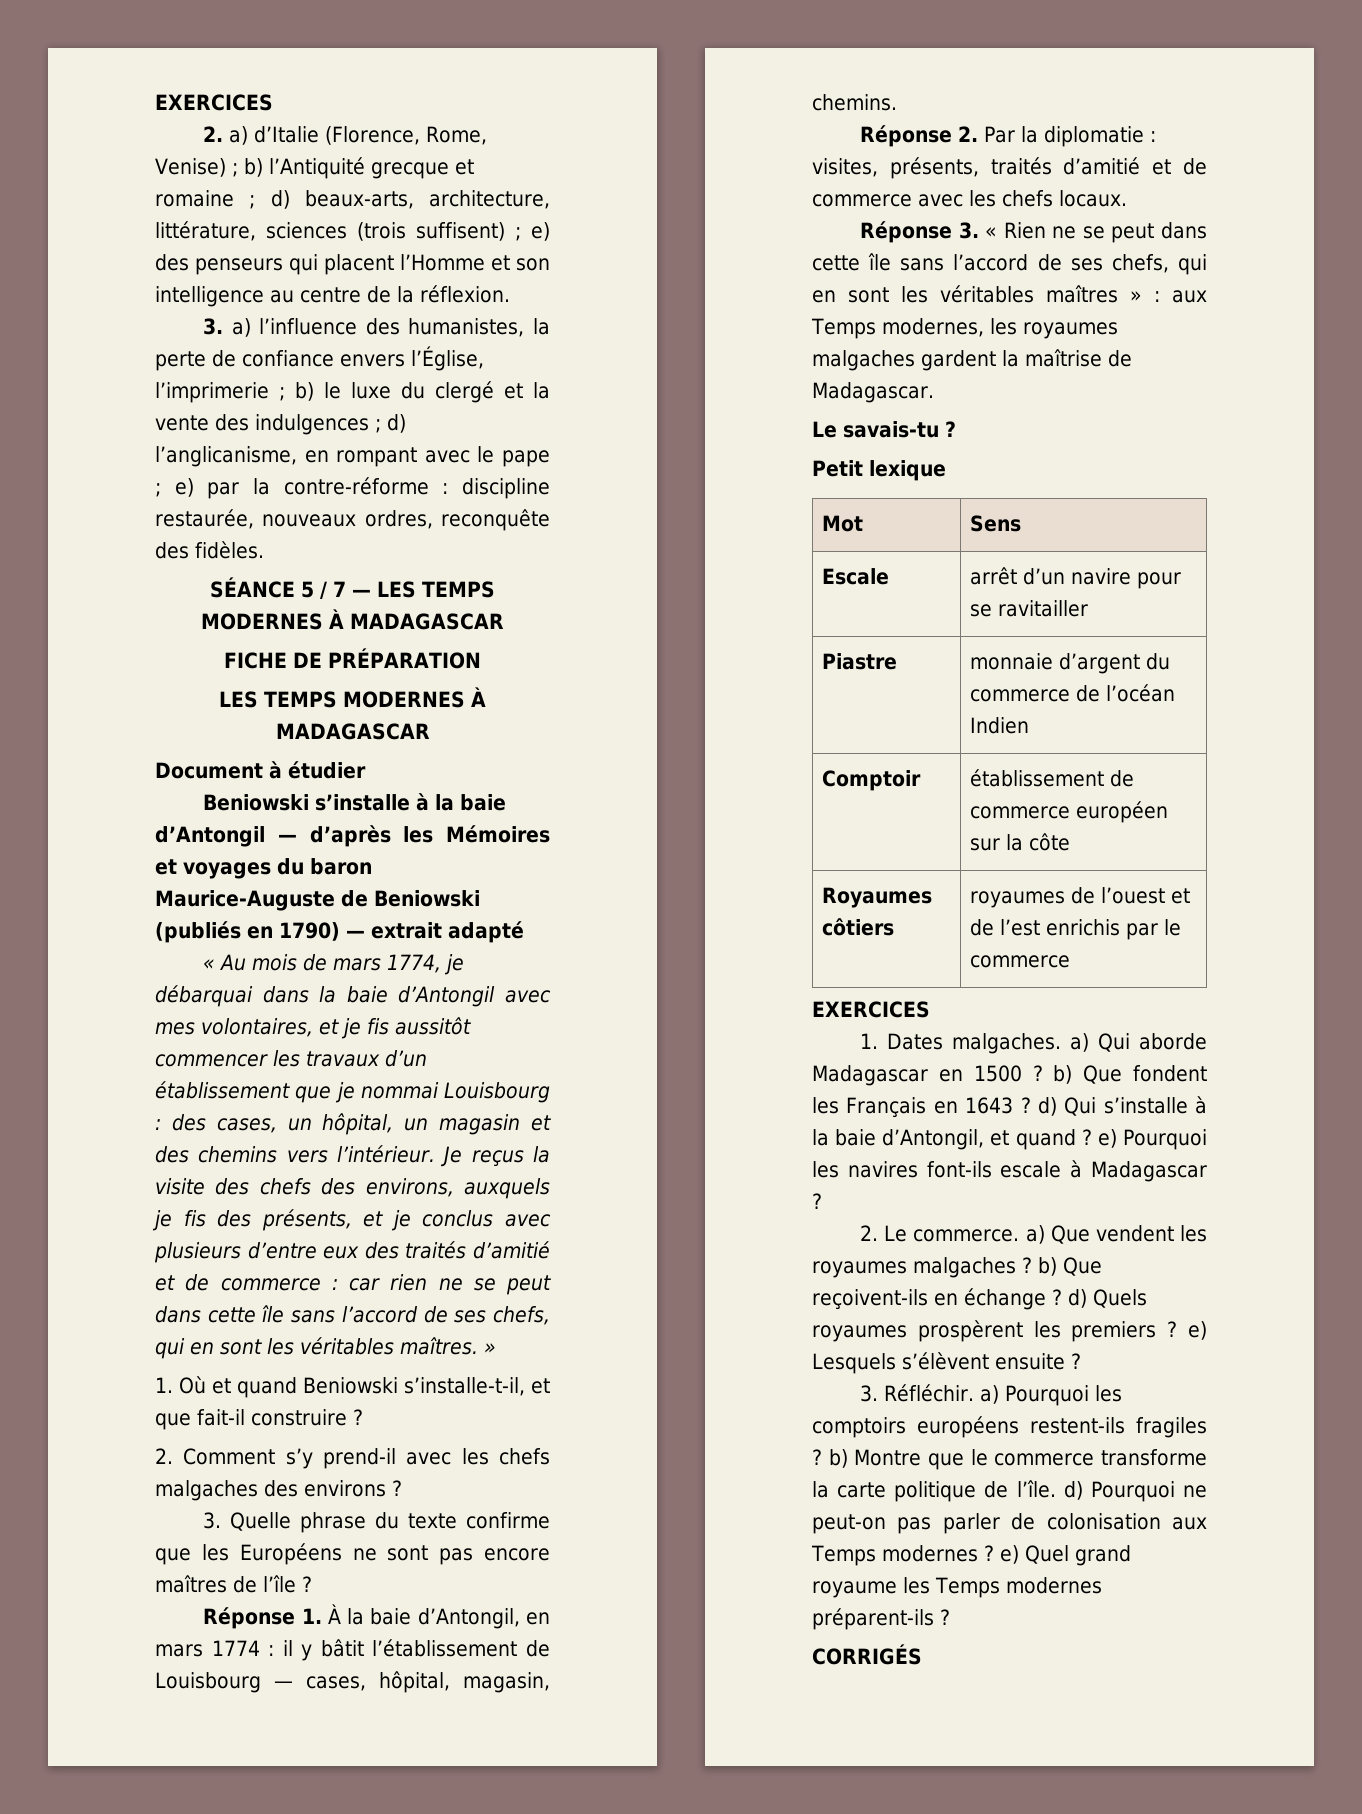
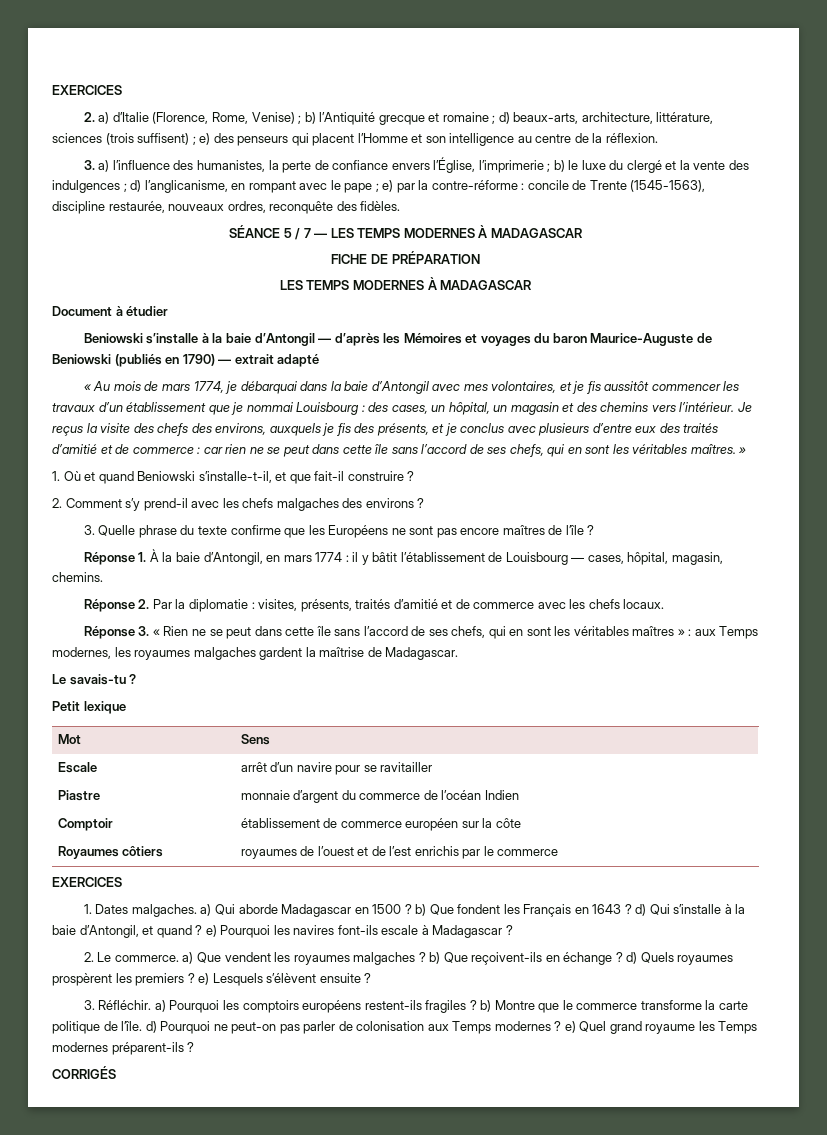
- 3. a) l’influence des humanistes, la perte de confiance envers l’Église, l’imprimerie ; b) le luxe du clergé et la vente des indulgences ; d) l’anglicanisme, en rompant avec le pape ; e) par la contre-réforme : discipline restaurée, nouveaux ordres, reconquête des fidèles.
+ 3. a) l’influence des humanistes, la perte de confiance envers l’Église, l’imprimerie ; b) le luxe du clergé et la vente des indulgences ; d) l’anglicanisme, en rompant avec le pape ; e) par la contre-réforme : concile de Trente (1545-1563), discipline restaurée, nouveaux ordres, reconquête des fidèles.

